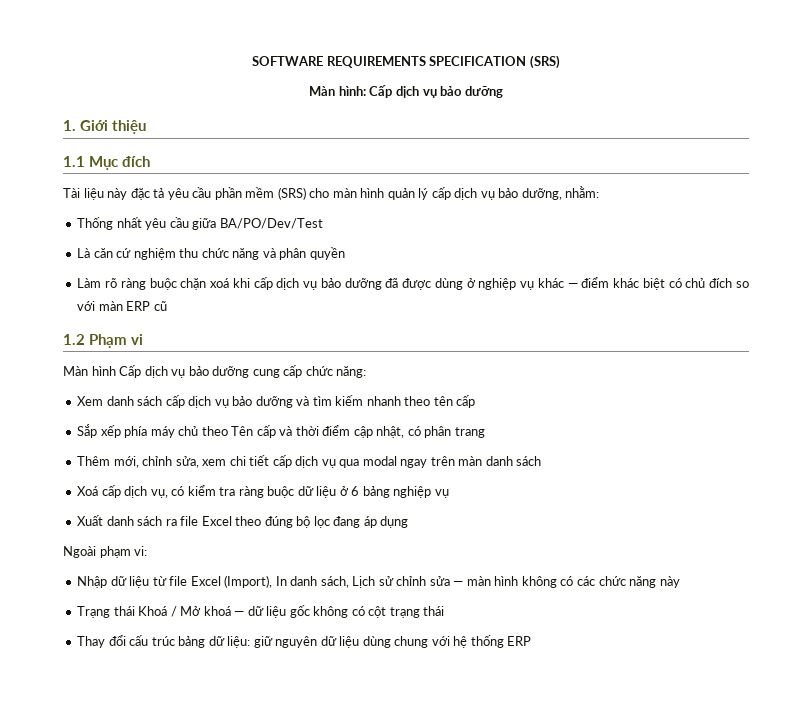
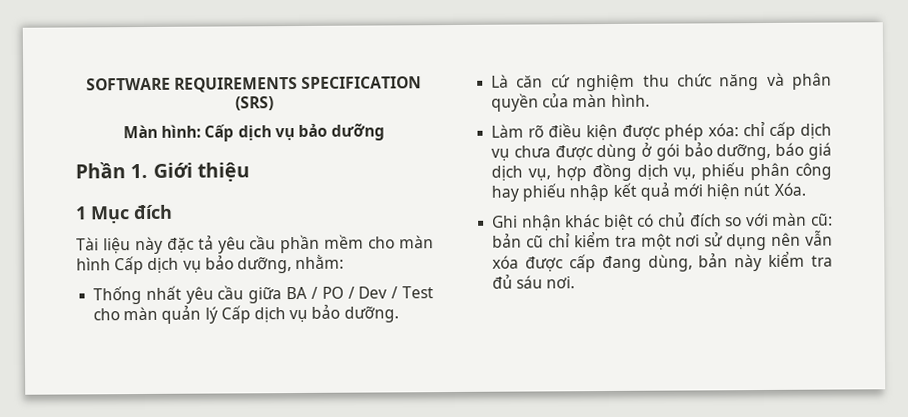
- 1. Giới thiệu
+ Phần 1. Giới thiệu
- 1.1 Mục đích
+ 1 Mục đích
- Tài liệu này đặc tả yêu cầu phần mềm (SRS) cho màn hình quản lý cấp dịch vụ bảo dưỡng, nhằm:
+ Tài liệu này đặc tả yêu cầu phần mềm cho màn hình Cấp dịch vụ bảo dưỡng, nhằm:
- Thống nhất yêu cầu giữa BA/PO/Dev/Test
+ Thống nhất yêu cầu giữa BA / PO / Dev / Test cho màn quản lý Cấp dịch vụ bảo dưỡng.
- Là căn cứ nghiệm thu chức năng và phân quyền
+ Là căn cứ nghiệm thu chức năng và phân quyền của màn hình.
- Làm rõ ràng buộc chặn xoá khi cấp dịch vụ bảo dưỡng đã được dùng ở nghiệp vụ khác — điểm khác biệt có chủ đích so với màn ERP cũ
- 1.2 Phạm vi
- Màn hình Cấp dịch vụ bảo dưỡng cung cấp chức năng:
- Xem danh sách cấp dịch vụ bảo dưỡng và tìm kiếm nhanh theo tên cấp
- Sắp xếp phía máy chủ theo Tên cấp và thời điểm cập nhật, có phân trang
- Thêm mới, chỉnh sửa, xem chi tiết cấp dịch vụ qua modal ngay trên màn danh sách
- Xoá cấp dịch vụ, có kiểm tra ràng buộc dữ liệu ở 6 bảng nghiệp vụ
- Xuất danh sách ra file Excel theo đúng bộ lọc đang áp dụng
- Ngoài phạm vi:
- Nhập dữ liệu từ file Excel (Import), In danh sách, Lịch sử chỉnh sửa — màn hình không có các chức năng này
- Trạng thái Khoá / Mở khoá — dữ liệu gốc không có cột trạng thái
- Thay đổi cấu trúc bảng dữ liệu: giữ nguyên dữ liệu dùng chung với hệ thống ERP
+ Làm rõ điều kiện được phép xóa: chỉ cấp dịch vụ chưa được dùng ở gói bảo dưỡng, báo giá dịch vụ, hợp đồng dịch vụ, phiếu phân công hay phiếu nhập kết quả mới hiện nút Xóa.
+ Ghi nhận khác biệt có chủ đích so với màn cũ: bản cũ chỉ kiểm tra một nơi sử dụng nên vẫn xóa được cấp đang dùng, bản này kiểm tra đủ sáu nơi.

